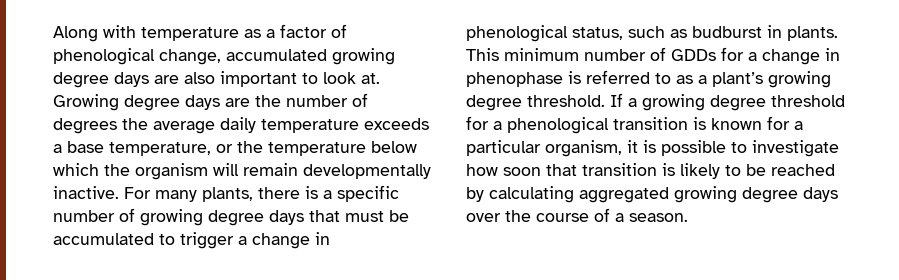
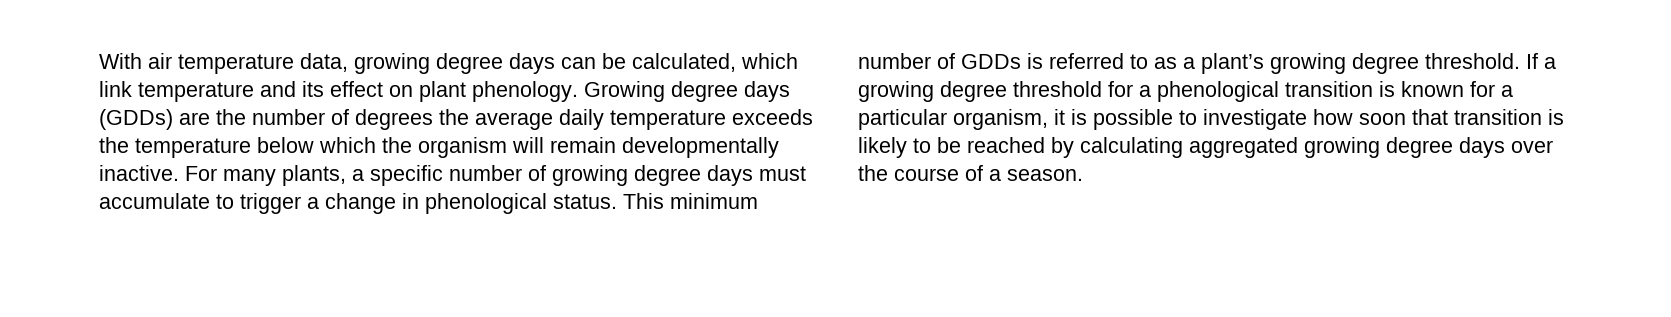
- Along with temperature as a factor of phenological change, accumulated growing degree days are also important to look at.
+ With air temperature data, growing degree days can be calculated, which link temperature and its effect on plant phenology.
- Growing degree days are the number of degrees the average daily temperature exceeds a base temperature, or the temperature below which the organism will remain developmentally inactive.
+ Growing degree days (GDDs) are the number of degrees the average daily temperature exceeds the temperature below which the organism will remain developmentally inactive.
- For many plants, there is a specific number of growing degree days that must be accumulated to trigger a change in phenological status, such as budburst in plants.
+ For many plants, a specific number of growing degree days must accumulate to trigger a change in phenological status.
- This minimum number of GDDs for a change in phenophase is referred to as a plant’s growing degree threshold.
+ This minimum number of GDDs is referred to as a plant’s growing degree threshold.

